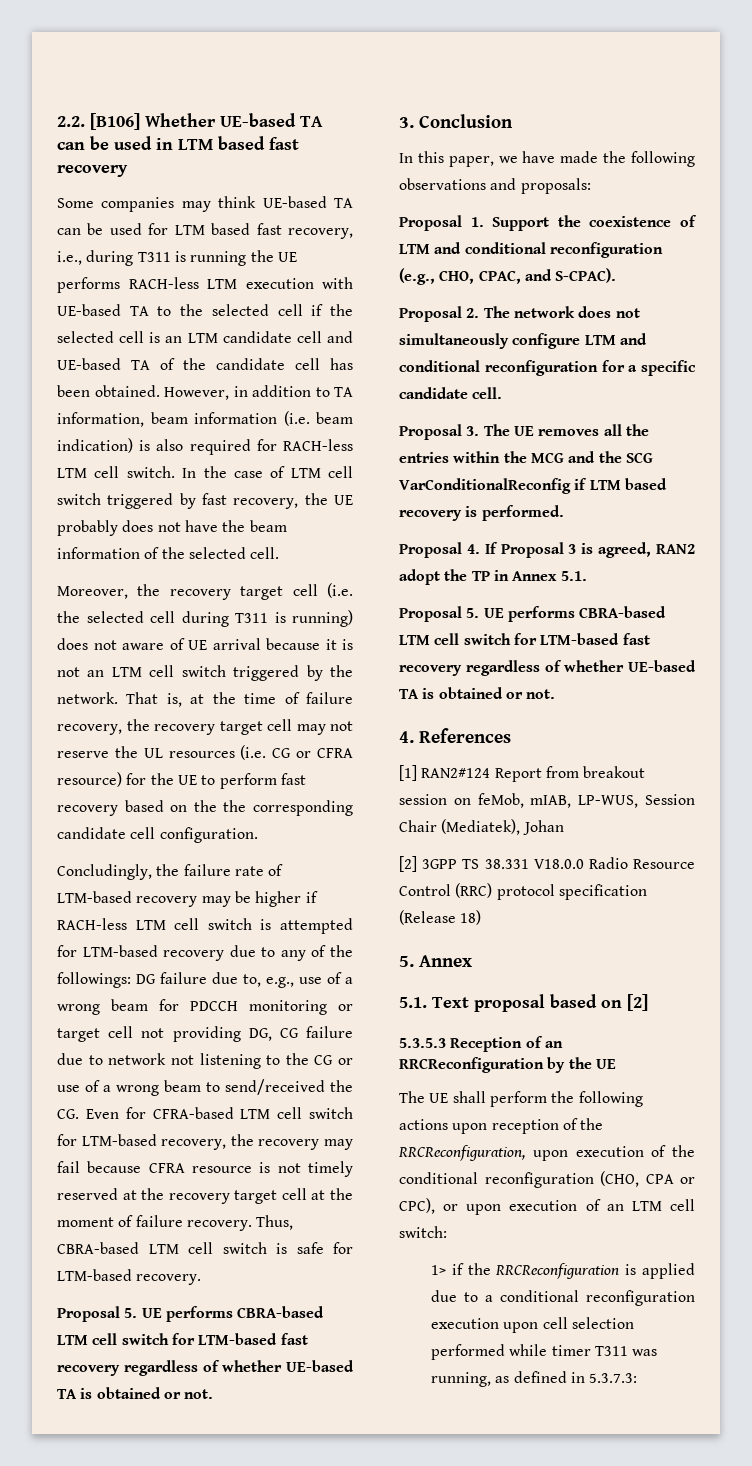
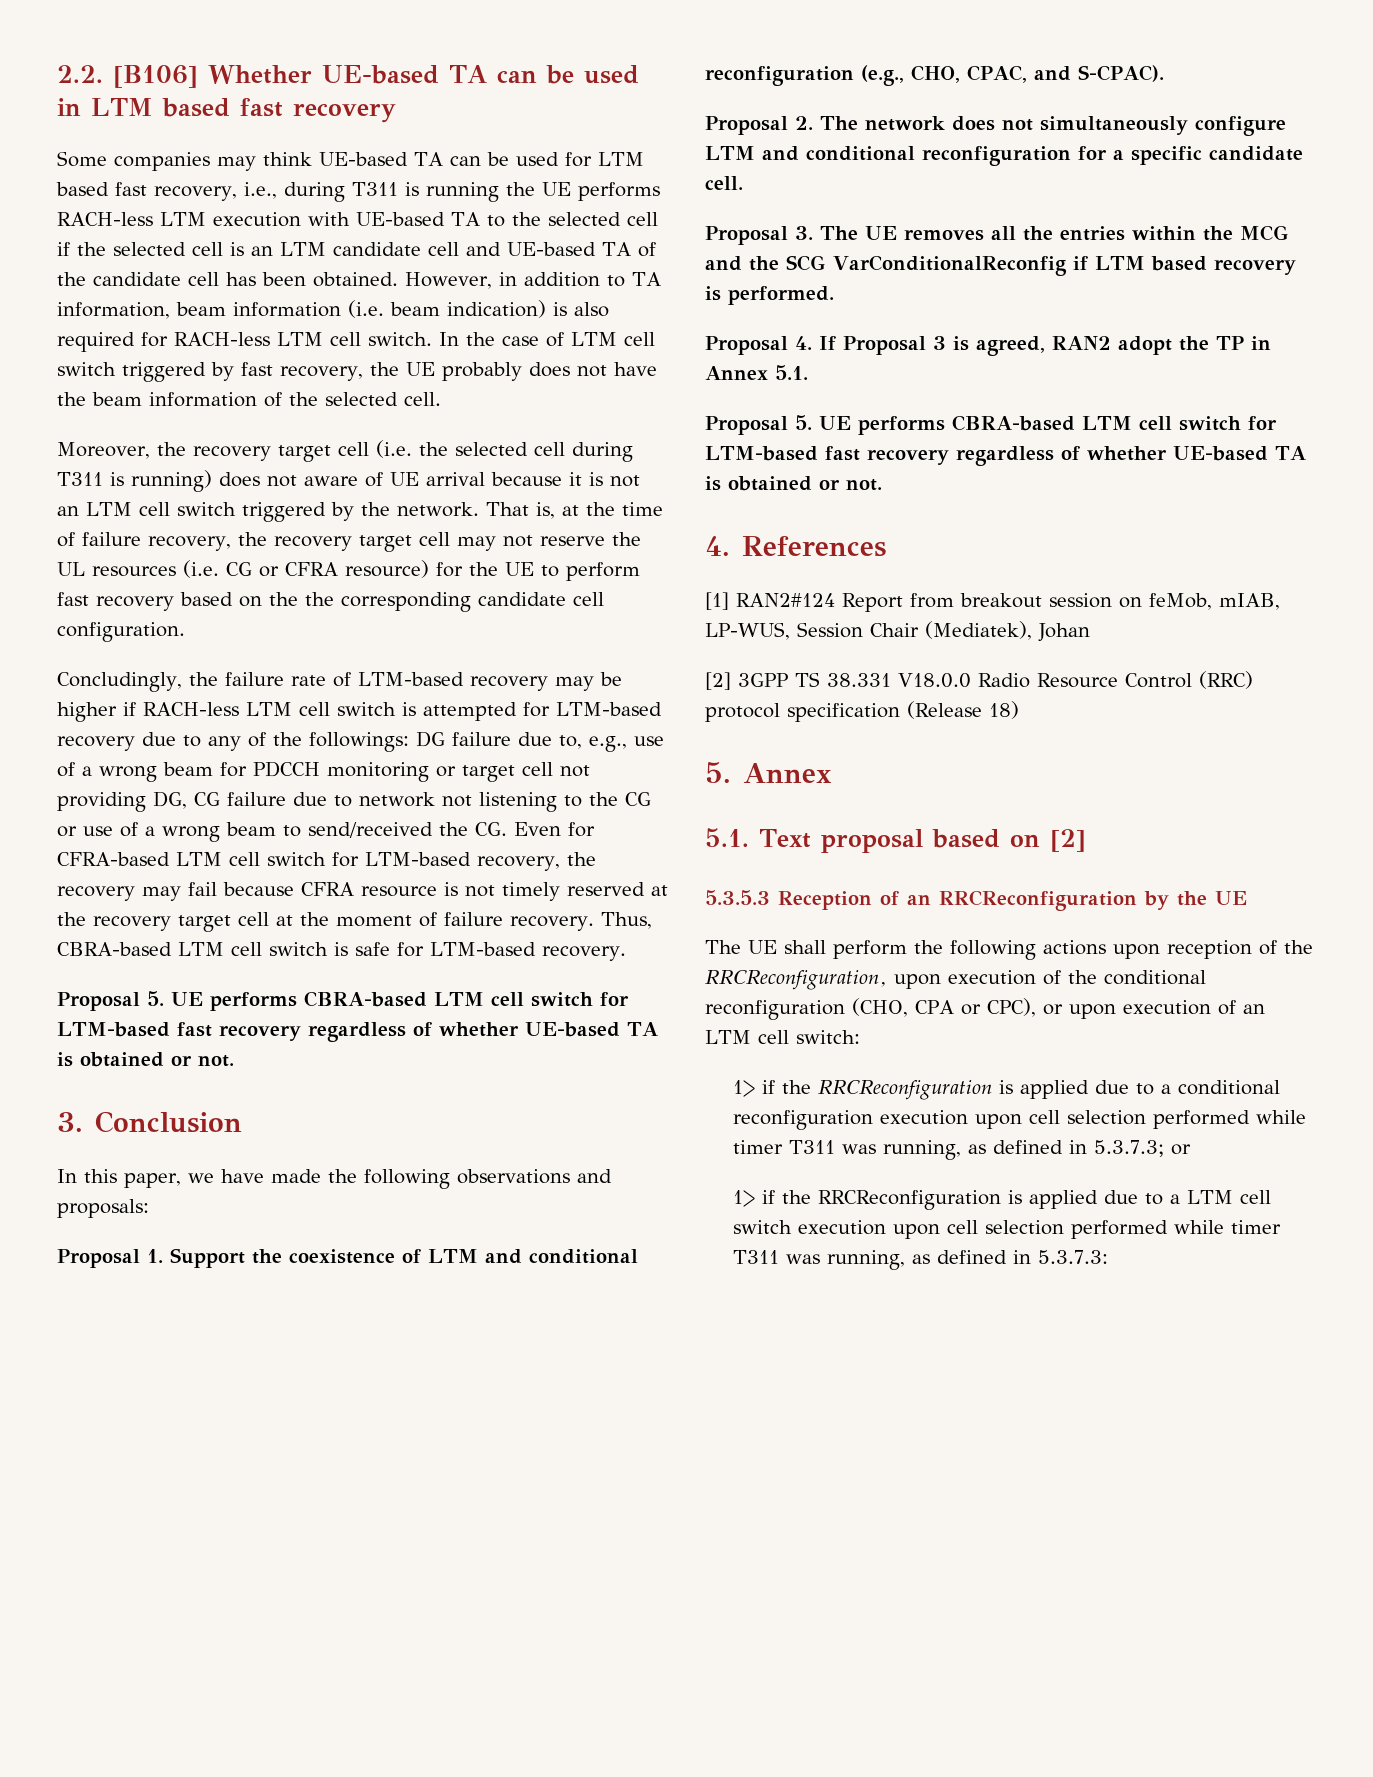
- 1> if the RRCReconfiguration is applied due to a conditional reconfiguration execution upon cell selection performed while timer T311 was running, as defined in 5.3.7.3:
+ 1> if the RRCReconfiguration is applied due to a conditional reconfiguration execution upon cell selection performed while timer T311 was running, as defined in 5.3.7.3; or
+ 1> if the RRCReconfiguration is applied due to a LTM cell switch execution upon cell selection performed while timer T311 was running, as defined in 5.3.7.3:

